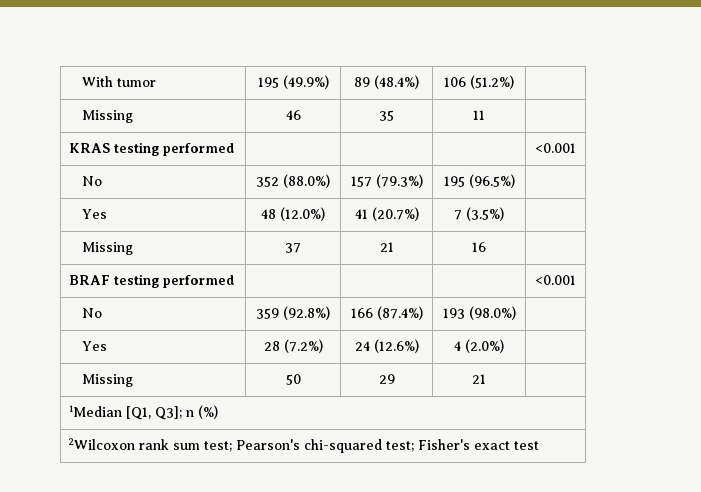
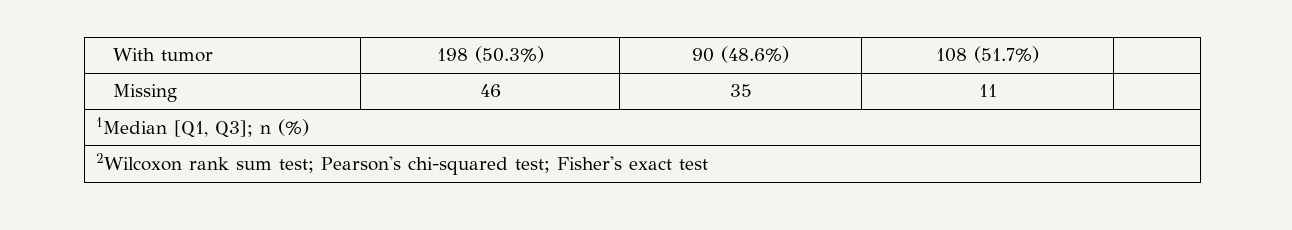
- With tumor | 195 (49.9%) | 89 (48.4%) | 106 (51.2%) |
+ With tumor | 198 (50.3%) | 90 (48.6%) | 108 (51.7%) |
  Missing | 46 | 35 | 11 |
- KRAS testing performed | | | | <0.001
- No | 352 (88.0%) | 157 (79.3%) | 195 (96.5%) |
- Yes | 48 (12.0%) | 41 (20.7%) | 7 (3.5%) |
- Missing | 37 | 21 | 16 |
- BRAF testing performed | | | | <0.001
- No | 359 (92.8%) | 166 (87.4%) | 193 (98.0%) |
- Yes | 28 (7.2%) | 24 (12.6%) | 4 (2.0%) |
- Missing | 50 | 29 | 21 |

